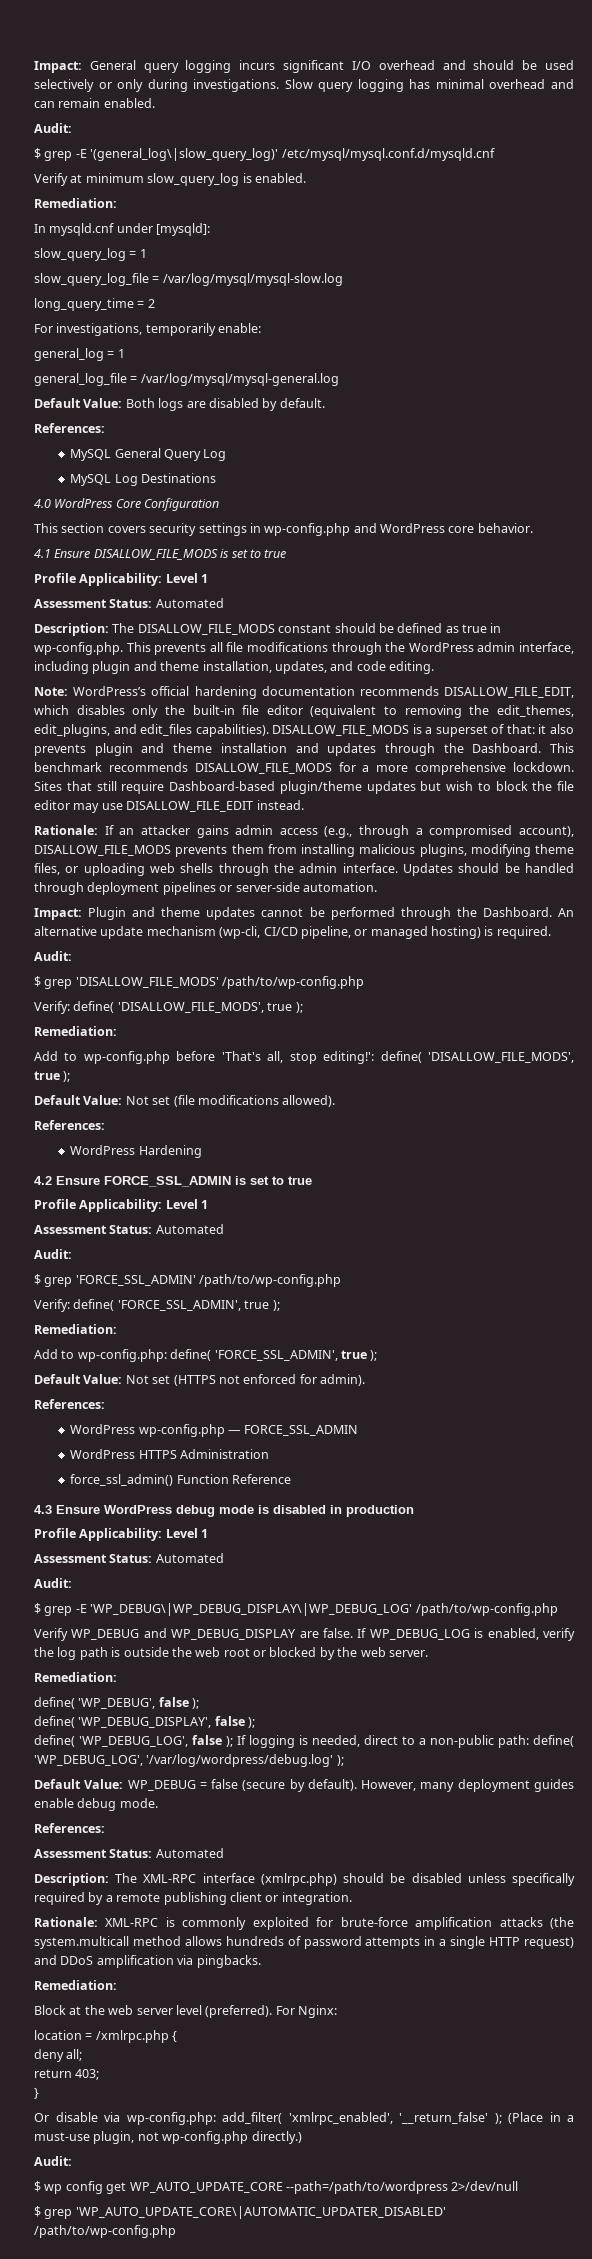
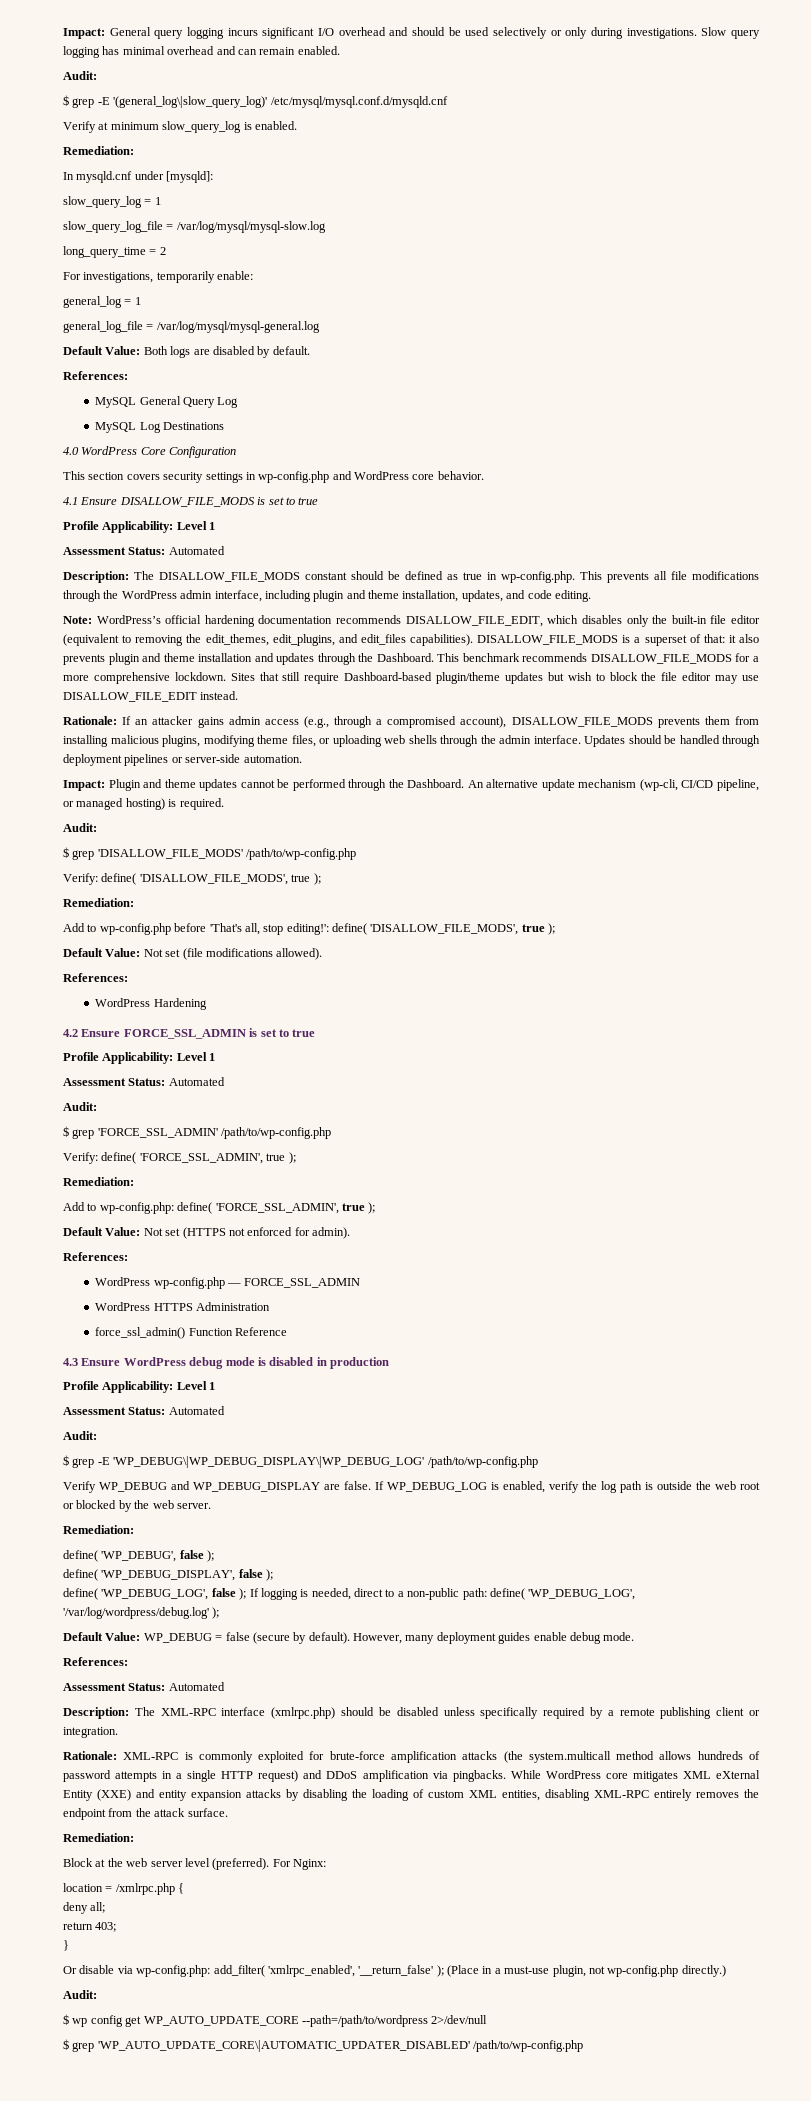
+ While WordPress core mitigates XML eXternal Entity (XXE) and entity expansion attacks by disabling the loading of custom XML entities, disabling XML-RPC entirely removes the endpoint from the attack surface.

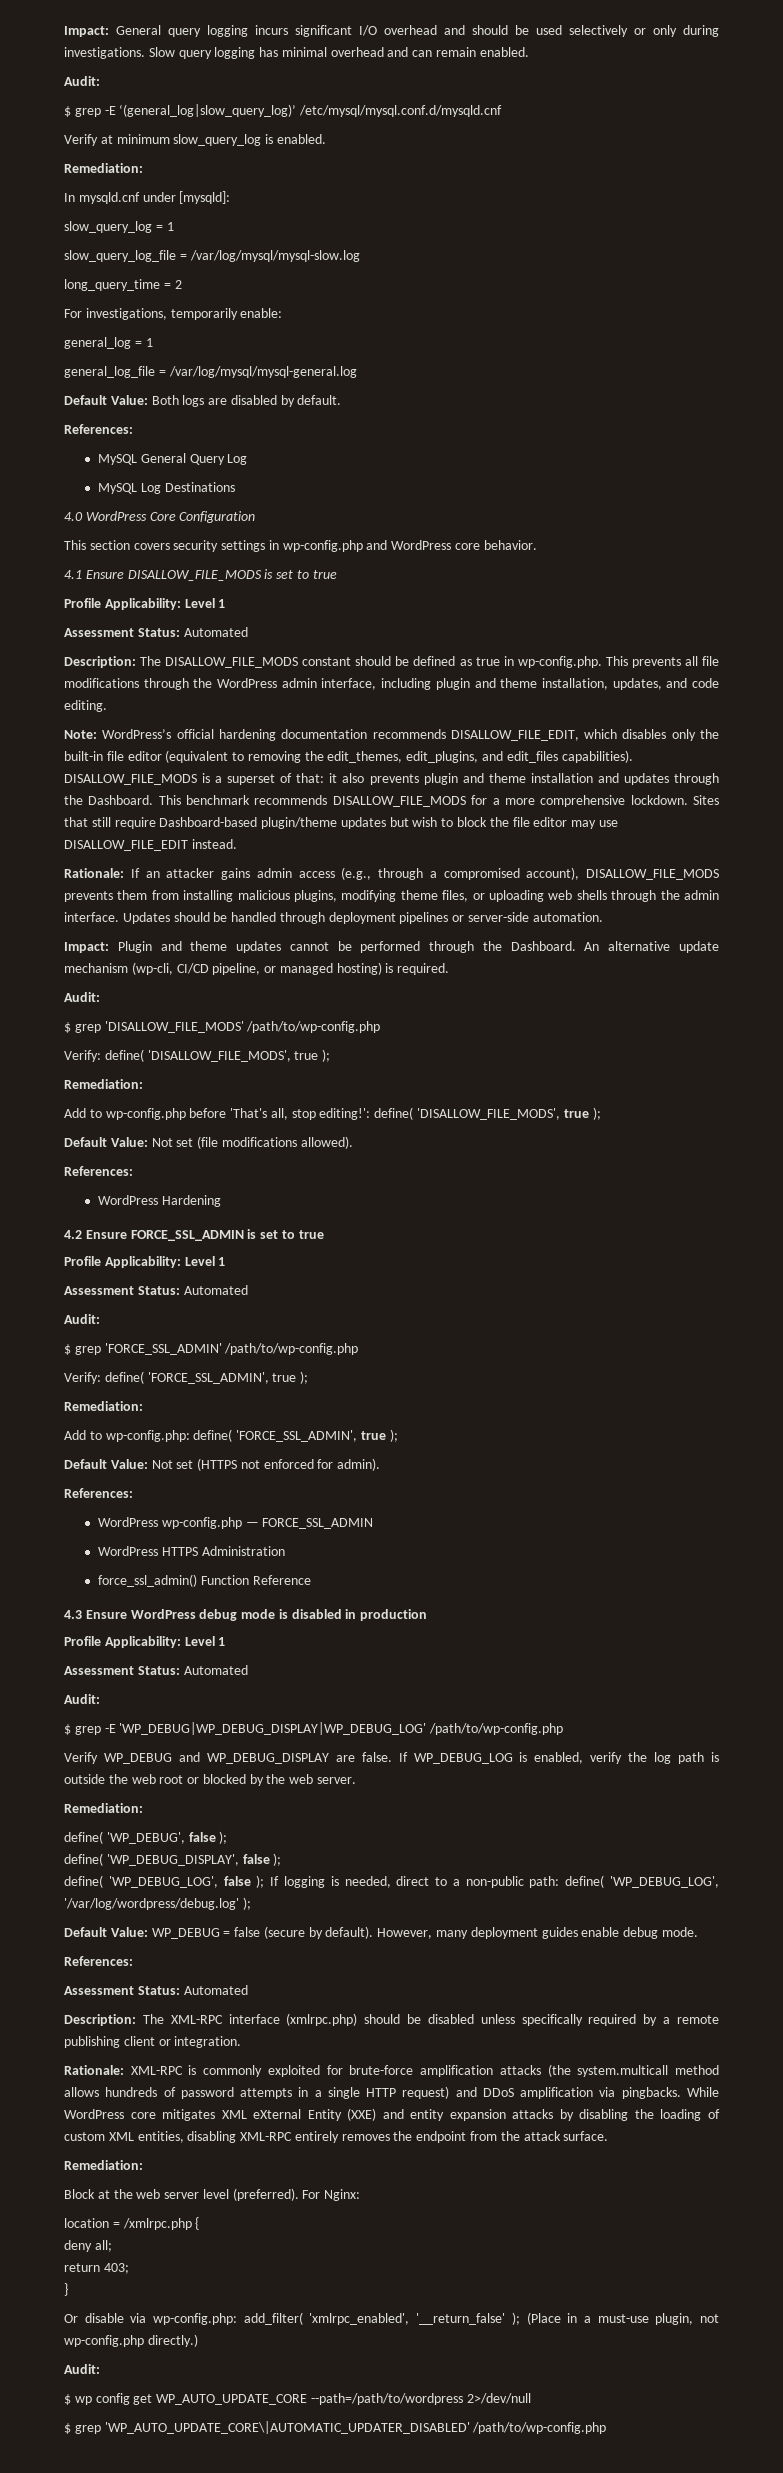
- $ grep -E '(general_log\|slow_query_log)' /etc/mysql/mysql.conf.d/mysqld.cnf
+ $ grep -E ‘(general_log|slow_query_log)’ /etc/mysql/mysql.conf.d/mysqld.cnf
- $ grep -E 'WP_DEBUG\|WP_DEBUG_DISPLAY\|WP_DEBUG_LOG' /path/to/wp-config.php
+ $ grep -E 'WP_DEBUG|WP_DEBUG_DISPLAY|WP_DEBUG_LOG' /path/to/wp-config.php

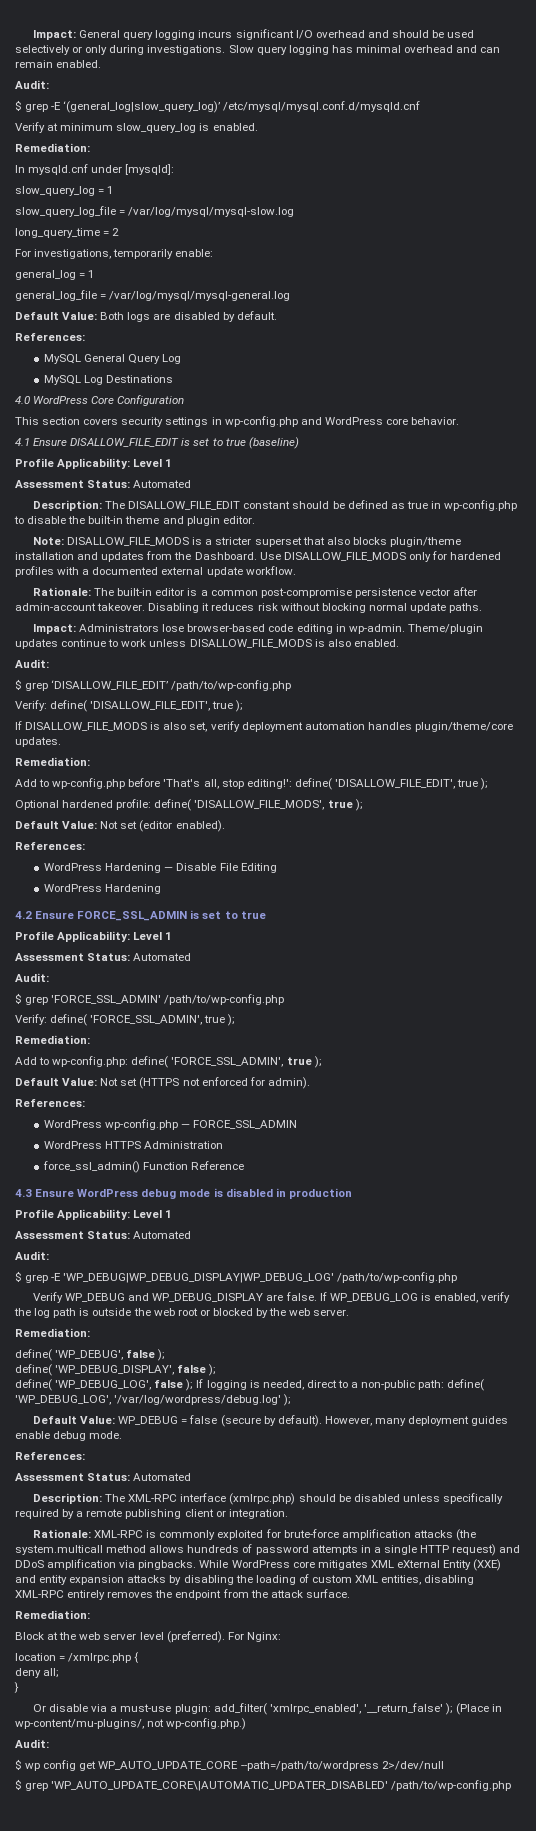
- 4.1 Ensure DISALLOW_FILE_MODS is set to true
+ 4.1 Ensure DISALLOW_FILE_EDIT is set to true (baseline)
- Description: The DISALLOW_FILE_MODS constant should be defined as true in wp-config.php. This prevents all file modifications through the WordPress admin interface, including plugin and theme installation, updates, and code editing.
- Note: WordPress’s official hardening documentation recommends DISALLOW_FILE_EDIT, which disables only the built-in file editor (equivalent to removing the edit_themes, edit_plugins, and edit_files capabilities). DISALLOW_FILE_MODS is a superset of that: it also prevents plugin and theme installation and updates through the Dashboard. This benchmark recommends DISALLOW_FILE_MODS for a more comprehensive lockdown. Sites that still require Dashboard-based plugin/theme updates but wish to block the file editor may use DISALLOW_FILE_EDIT instead.
- Rationale: If an attacker gains admin access (e.g., through a compromised account), DISALLOW_FILE_MODS prevents them from installing malicious plugins, modifying theme files, or uploading web shells through the admin interface. Updates should be handled through deployment pipelines or server-side automation.
- Impact: Plugin and theme updates cannot be performed through the Dashboard. An alternative update mechanism (wp-cli, CI/CD pipeline, or managed hosting) is required.
+ Description: The DISALLOW_FILE_EDIT constant should be defined as true in wp-config.php to disable the built-in theme and plugin editor.
+ Note: DISALLOW_FILE_MODS is a stricter superset that also blocks plugin/theme installation and updates from the Dashboard. Use DISALLOW_FILE_MODS only for hardened profiles with a documented external update workflow.
+ Rationale: The built-in editor is a common post-compromise persistence vector after admin-account takeover. Disabling it reduces risk without blocking normal update paths.
+ Impact: Administrators lose browser-based code editing in wp-admin. Theme/plugin updates continue to work unless DISALLOW_FILE_MODS is also enabled.
  Audit:
- $ grep 'DISALLOW_FILE_MODS' /path/to/wp-config.php
- Verify: define( 'DISALLOW_FILE_MODS', true );
+ $ grep ‘DISALLOW_FILE_EDIT’ /path/to/wp-config.php
+ Verify: define( 'DISALLOW_FILE_EDIT', true );
+ If DISALLOW_FILE_MODS is also set, verify deployment automation handles plugin/theme/core updates.
- Add to wp-config.php before 'That's all, stop editing!': define( 'DISALLOW_FILE_MODS', true );
+ Add to wp-config.php before 'That's all, stop editing!': define( 'DISALLOW_FILE_EDIT', true );
+ Optional hardened profile: define( 'DISALLOW_FILE_MODS', true );
- Default Value: Not set (file modifications allowed).
+ Default Value: Not set (editor enabled).
  References:
+ WordPress Hardening — Disable File Editing
- return 403;
- Or disable via wp-config.php: add_filter( 'xmlrpc_enabled', '__return_false' ); (Place in a must-use plugin, not wp-config.php directly.)
+ Or disable via a must-use plugin: add_filter( 'xmlrpc_enabled', '__return_false' ); (Place in wp-content/mu-plugins/, not wp-config.php.)

